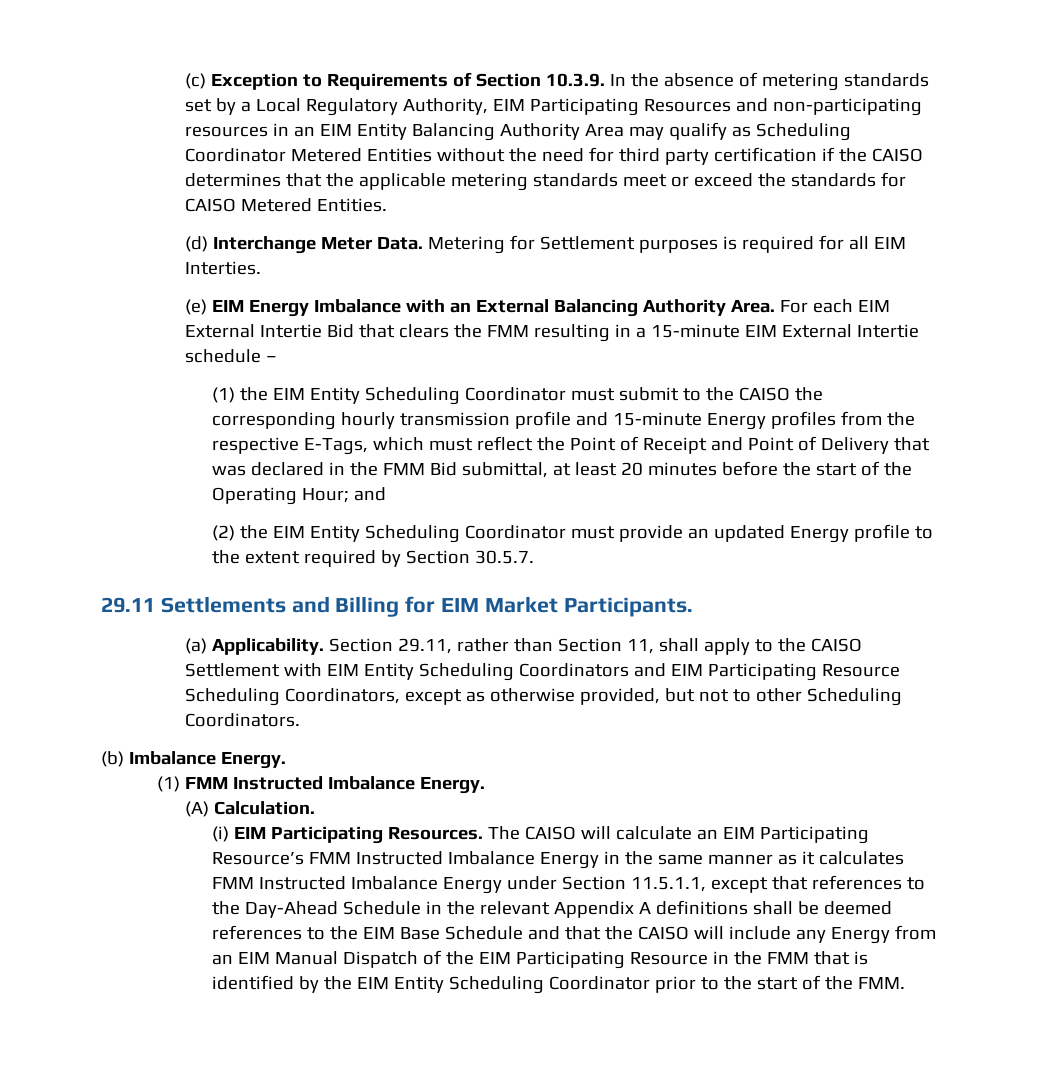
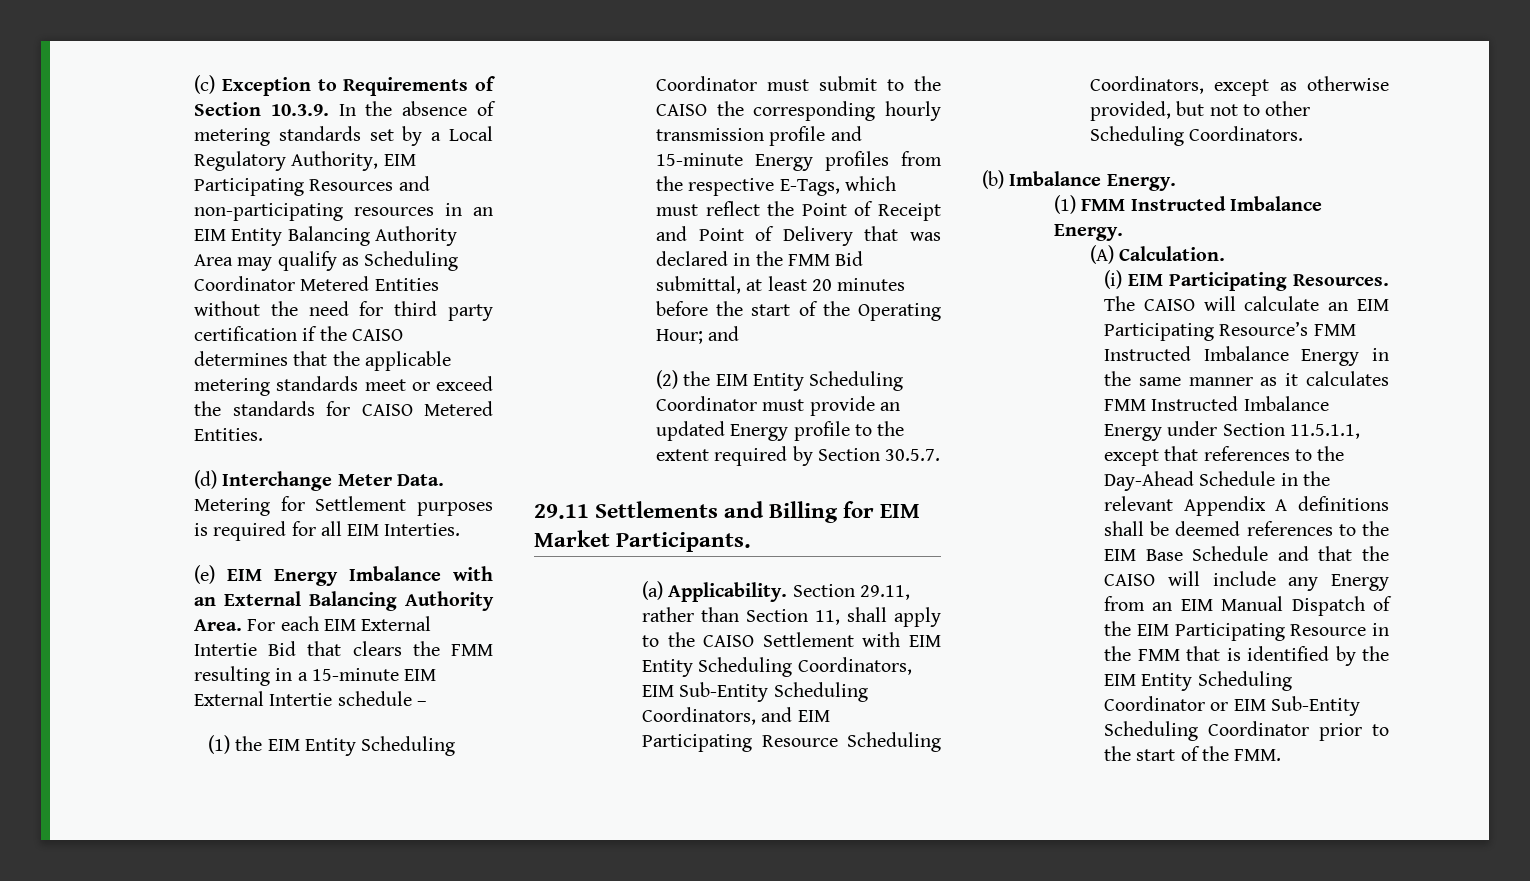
- Section 29.11, rather than Section 11, shall apply to the CAISO Settlement with EIM Entity Scheduling Coordinators and EIM Participating Resource Scheduling Coordinators, except as otherwise provided, but not to other Scheduling Coordinators.
+ Section 29.11, rather than Section 11, shall apply to the CAISO Settlement with EIM Entity Scheduling Coordinators, EIM Sub-Entity Scheduling Coordinators, and EIM Participating Resource Scheduling Coordinators, except as otherwise provided, but not to other Scheduling Coordinators.
- The CAISO will calculate an EIM Participating Resource’s FMM Instructed Imbalance Energy in the same manner as it calculates FMM Instructed Imbalance Energy under Section 11.5.1.1, except that references to the Day-Ahead Schedule in the relevant Appendix A definitions shall be deemed references to the EIM Base Schedule and that the CAISO will include any Energy from an EIM Manual Dispatch of the EIM Participating Resource in the FMM that is identified by the EIM Entity Scheduling Coordinator prior to the start of the FMM.
+ The CAISO will calculate an EIM Participating Resource’s FMM Instructed Imbalance Energy in the same manner as it calculates FMM Instructed Imbalance Energy under Section 11.5.1.1, except that references to the Day-Ahead Schedule in the relevant Appendix A definitions shall be deemed references to the EIM Base Schedule and that the CAISO will include any Energy from an EIM Manual Dispatch of the EIM Participating Resource in the FMM that is identified by the EIM Entity Scheduling Coordinator or EIM Sub-Entity Scheduling Coordinator prior to the start of the FMM.

